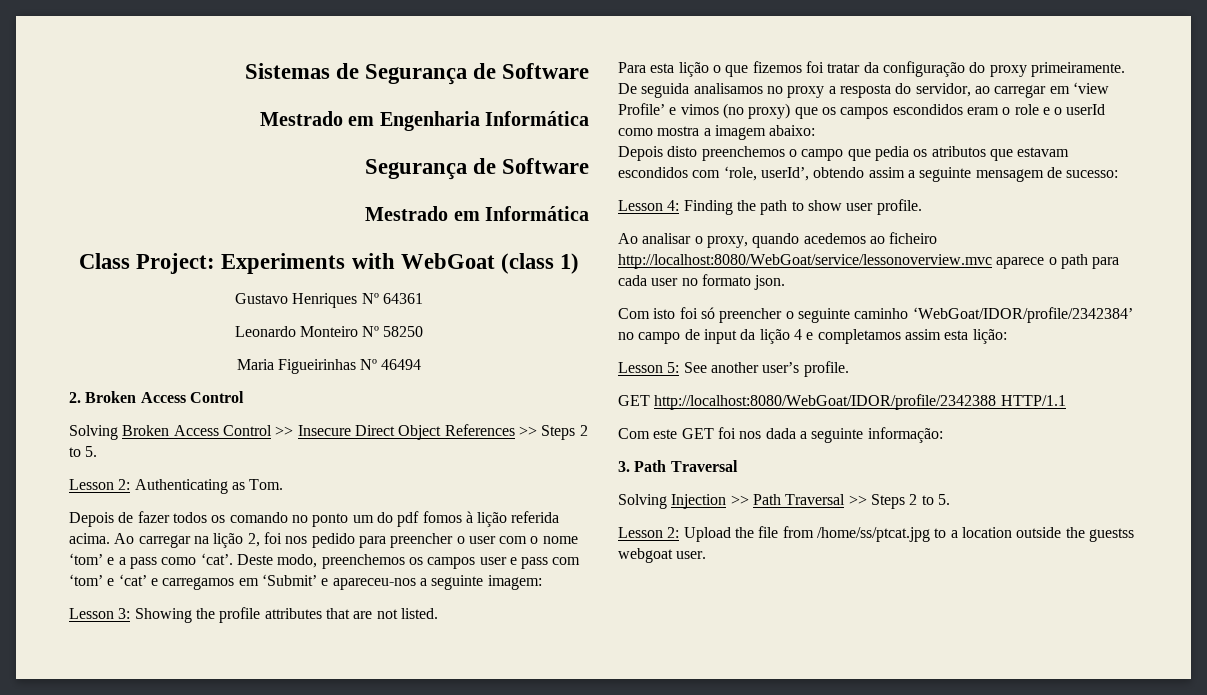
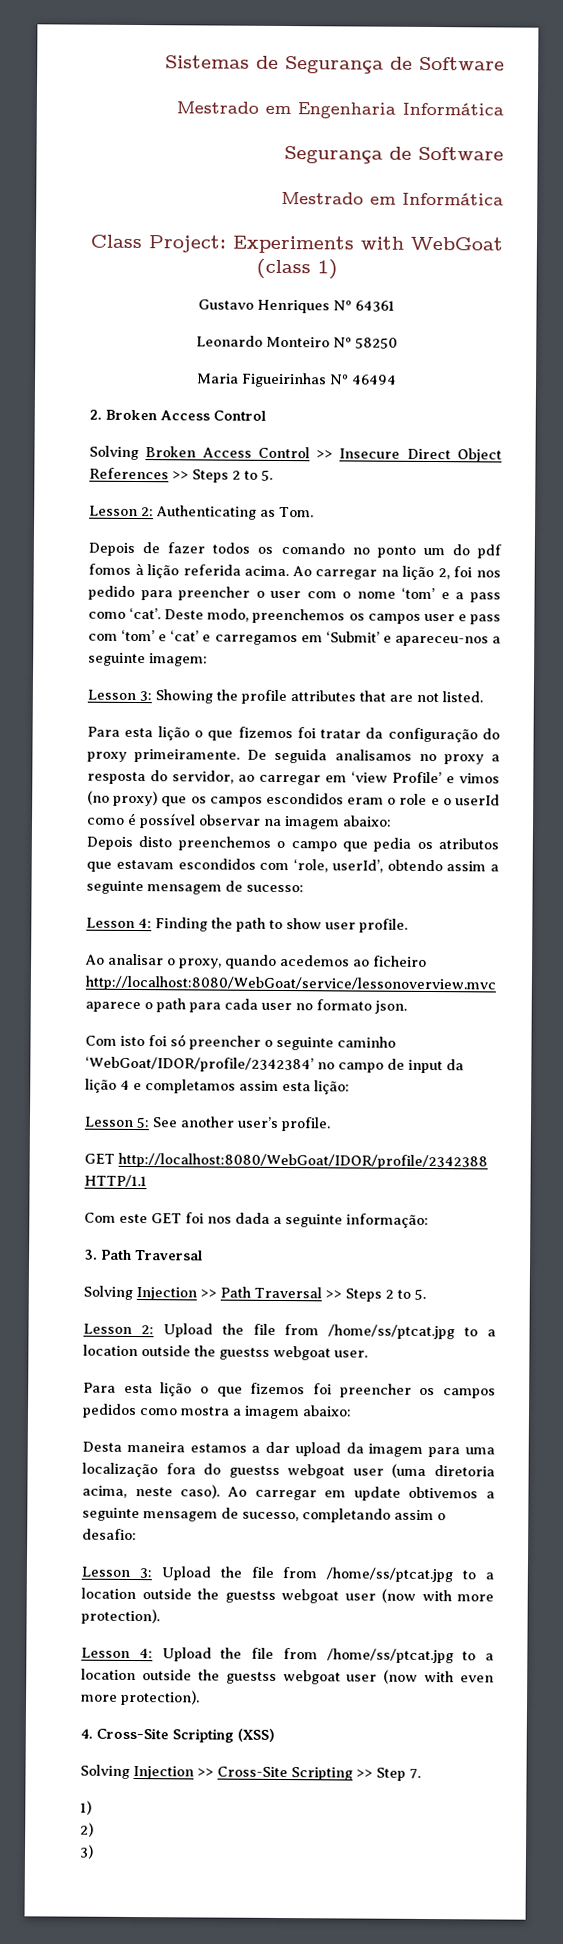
- De seguida analisamos no proxy a resposta do servidor, ao carregar em ‘view Profile’ e vimos (no proxy) que os campos escondidos eram o role e o userId como mostra a imagem abaixo:
+ De seguida analisamos no proxy a resposta do servidor, ao carregar em ‘view Profile’ e vimos (no proxy) que os campos escondidos eram o role e o userId como é possível observar na imagem abaixo:
+ Para esta lição o que fizemos foi preencher os campos pedidos como mostra a imagem abaixo:
+ Desta maneira estamos a dar upload da imagem para uma localização fora do guestss webgoat user (uma diretoria acima, neste caso). Ao carregar em update obtivemos a seguinte mensagem de sucesso, completando assim o desafio:
+ Lesson 3: Upload the file from /home/ss/ptcat.jpg to a location outside the guestss webgoat user (now with more protection).
+ Lesson 4: Upload the file from /home/ss/ptcat.jpg to a location outside the guestss webgoat user (now with even more protection).
+ 4. Cross-Site Scripting (XSS)
+ Solving Injection >> Cross-Site Scripting >> Step 7.
+ 1)
+ 2)
+ 3)

